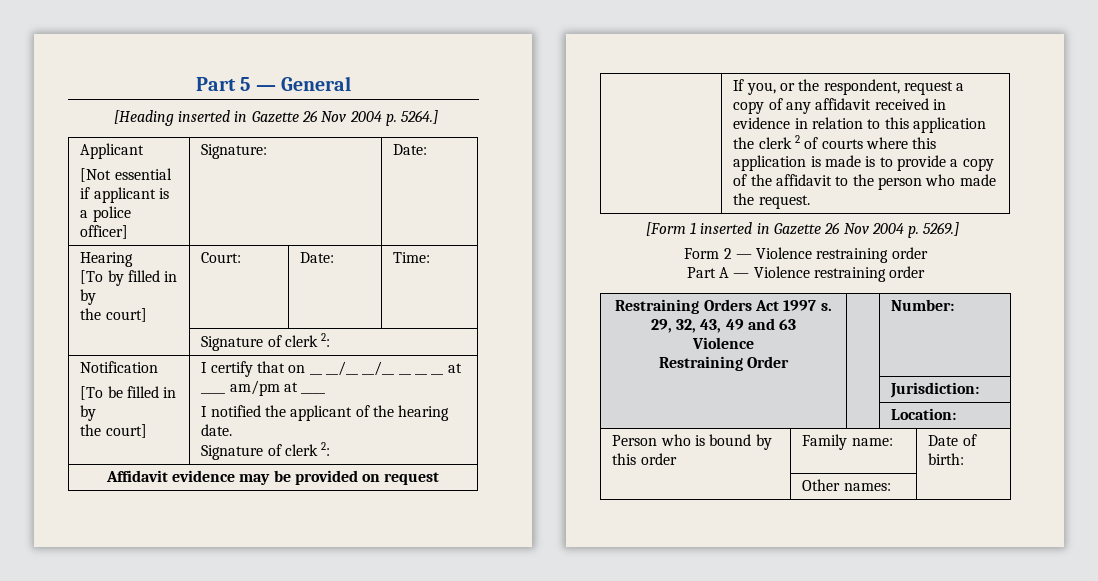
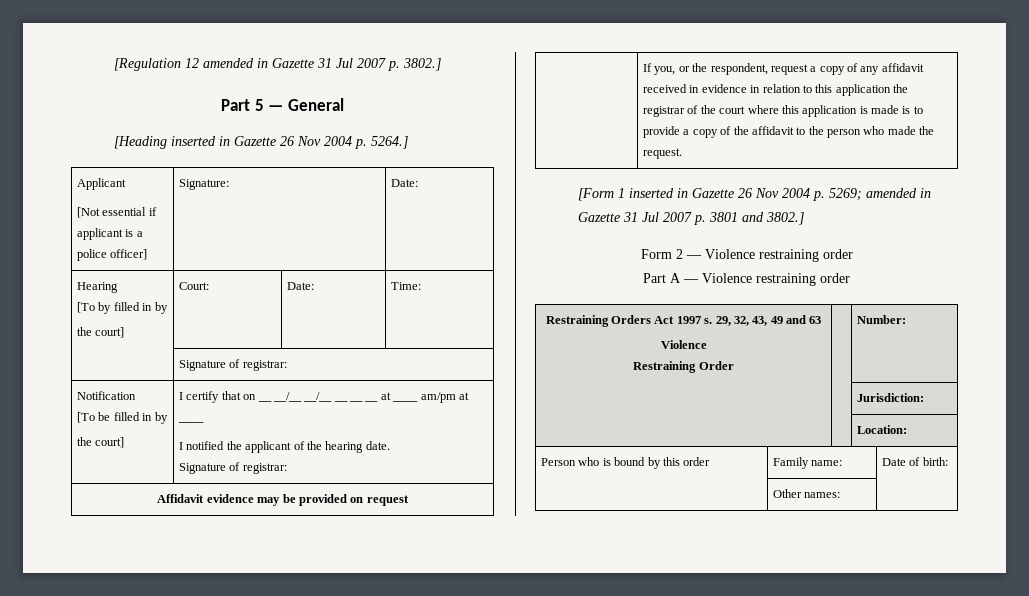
+ [Regulation 12 amended in Gazette 31 Jul 2007 p. 3802.]
- | Signature of clerk 2:
+ | Signature of registrar:
  Notification
  [To be filled in by
  the court] | I certify that on __ __/__ __/__ __ __ __ at ____ am/pm at ____
  I notified the applicant of the hearing date.
- Signature of clerk 2:
+ Signature of registrar:
- If you, or the respondent, request a copy of any affidavit received in evidence in relation to this application the clerk 2 of courts where this application is made is to provide a copy of the affidavit to the person who made the request.
+ If you, or the respondent, request a copy of any affidavit received in evidence in relation to this application the registrar of the court where this application is made is to provide a copy of the affidavit to the person who made the request.
- [Form 1 inserted in Gazette 26 Nov 2004 p. 5269.]
+ [Form 1 inserted in Gazette 26 Nov 2004 p. 5269; amended in Gazette 31 Jul 2007 p. 3801 and 3802.]

